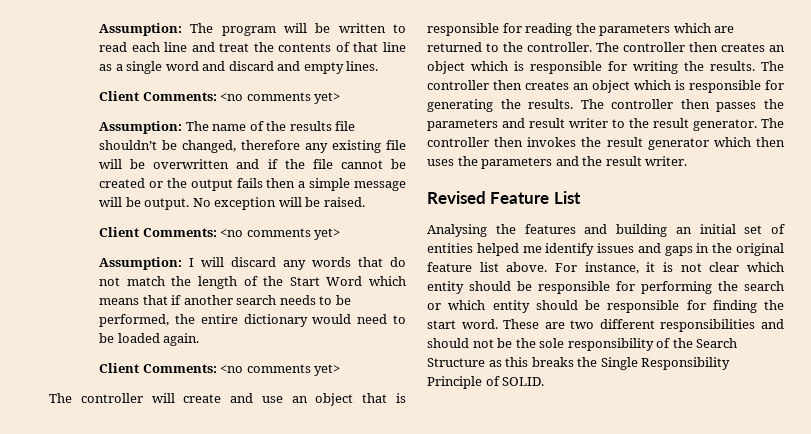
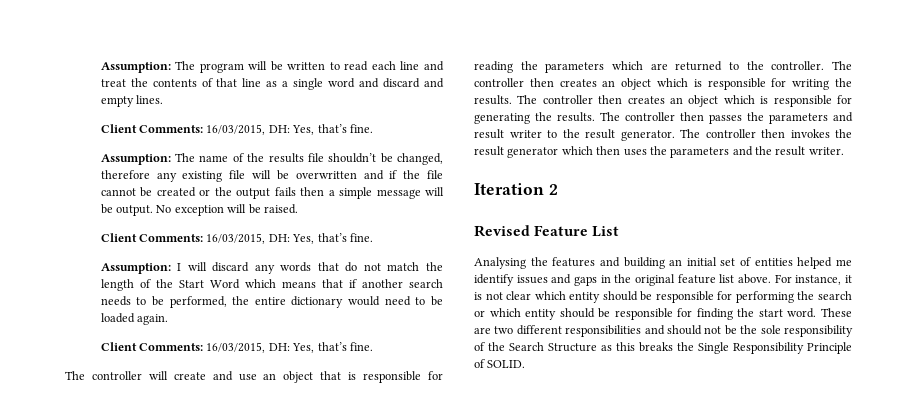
  Assumption: The program will be written to read each line and treat the contents of that line as a single word and discard and empty lines.
- Client Comments: <no comments yet>
+ Client Comments: 16/03/2015, DH: Yes, that’s fine.
  No exception will be raised.
- Client Comments: <no comments yet>
+ Client Comments: 16/03/2015, DH: Yes, that’s fine.
  Assumption: I will discard any words that do not match the length of the Start Word which means that if another search needs to be performed, the entire dictionary would need to be loaded again.
- Client Comments: <no comments yet>
+ Client Comments: 16/03/2015, DH: Yes, that’s fine.
+ Iteration 2

